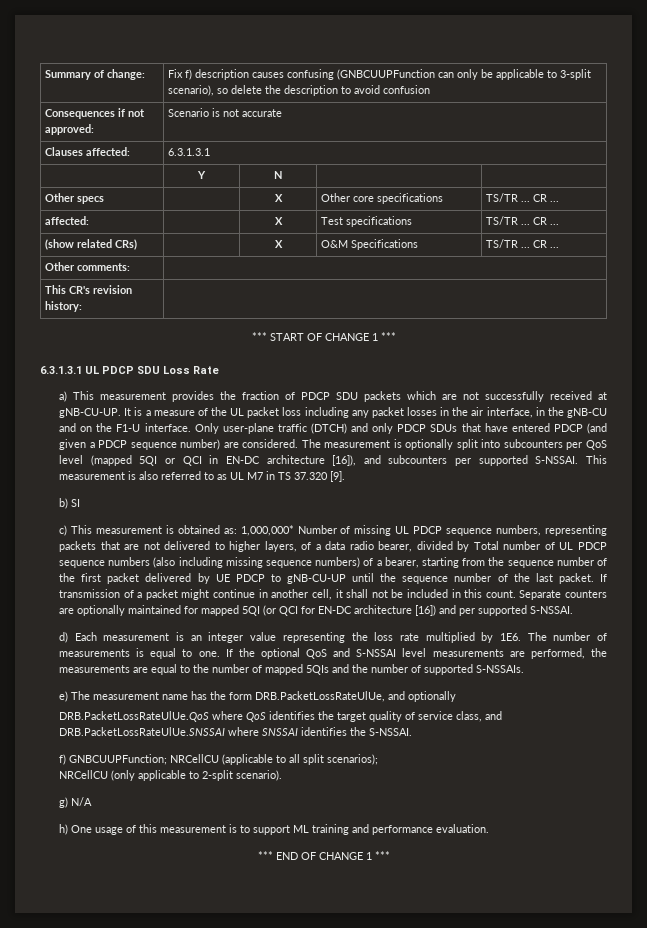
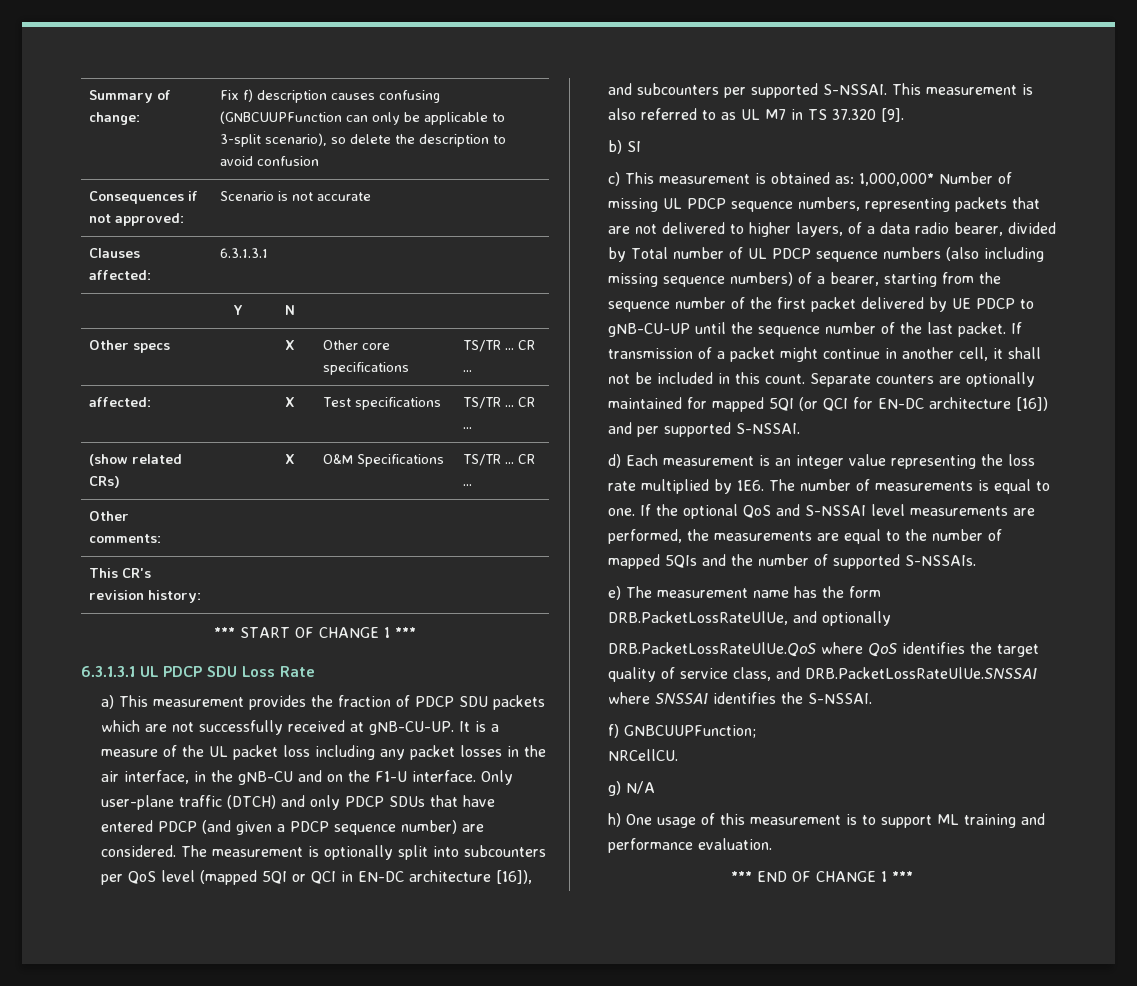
- f) GNBCUUPFunction; NRCellCU (applicable to all split scenarios);
- NRCellCU (only applicable to 2-split scenario).
+ f) GNBCUUPFunction;
+ NRCellCU.

